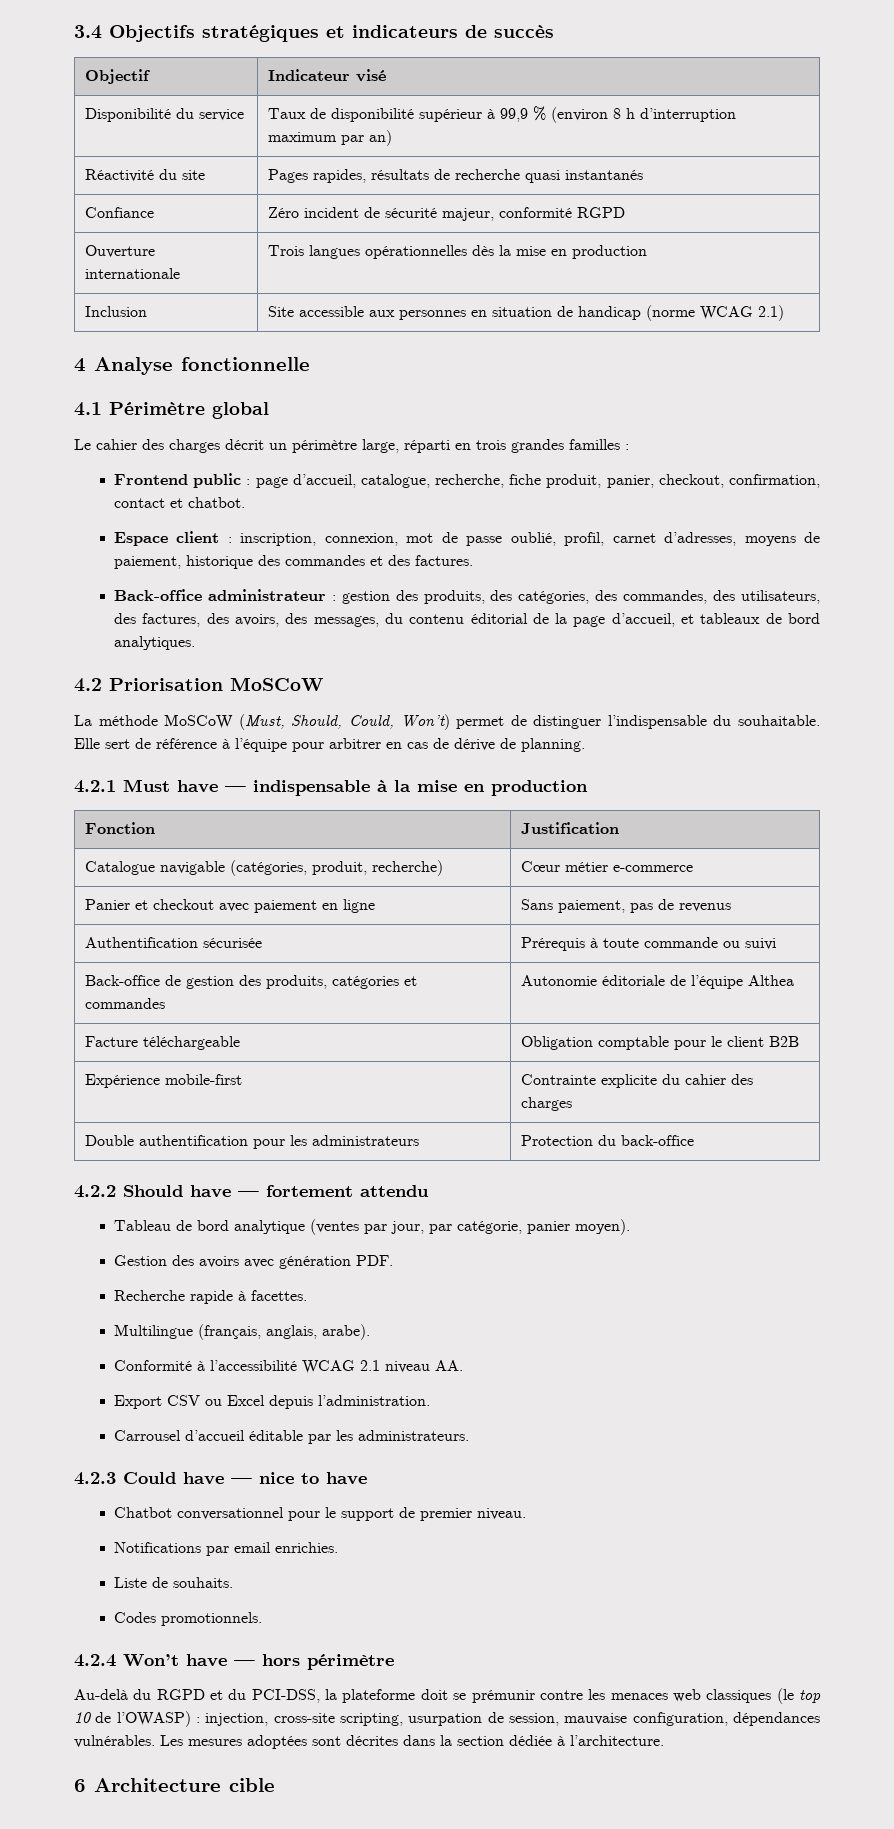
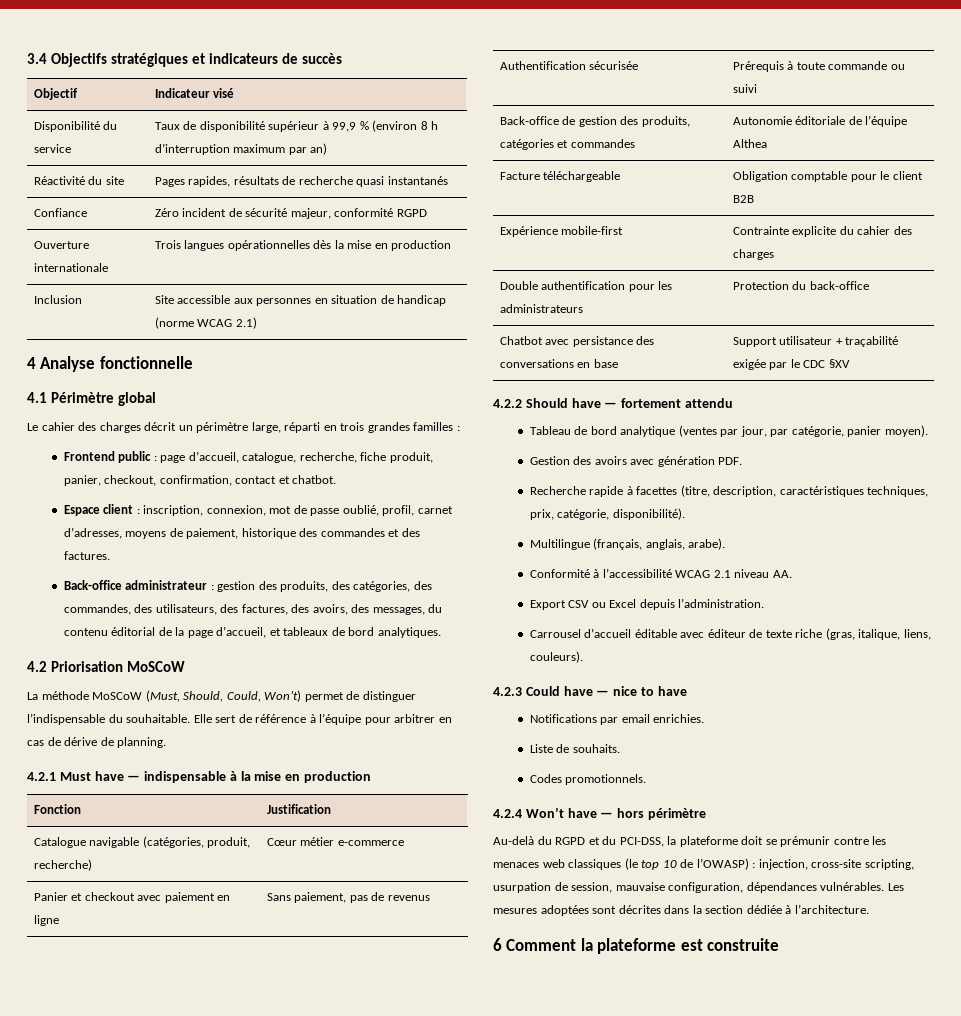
+ Chatbot avec persistance des conversations en base | Support utilisateur + traçabilité exigée par le CDC §XV
- Recherche rapide à facettes.
+ Recherche rapide à facettes (titre, description, caractéristiques techniques, prix, catégorie, disponibilité).
- Carrousel d’accueil éditable par les administrateurs.
+ Carrousel d’accueil éditable avec éditeur de texte riche (gras, italique, liens, couleurs).
- Chatbot conversationnel pour le support de premier niveau.
- 6 Architecture cible
+ 6 Comment la plateforme est construite

